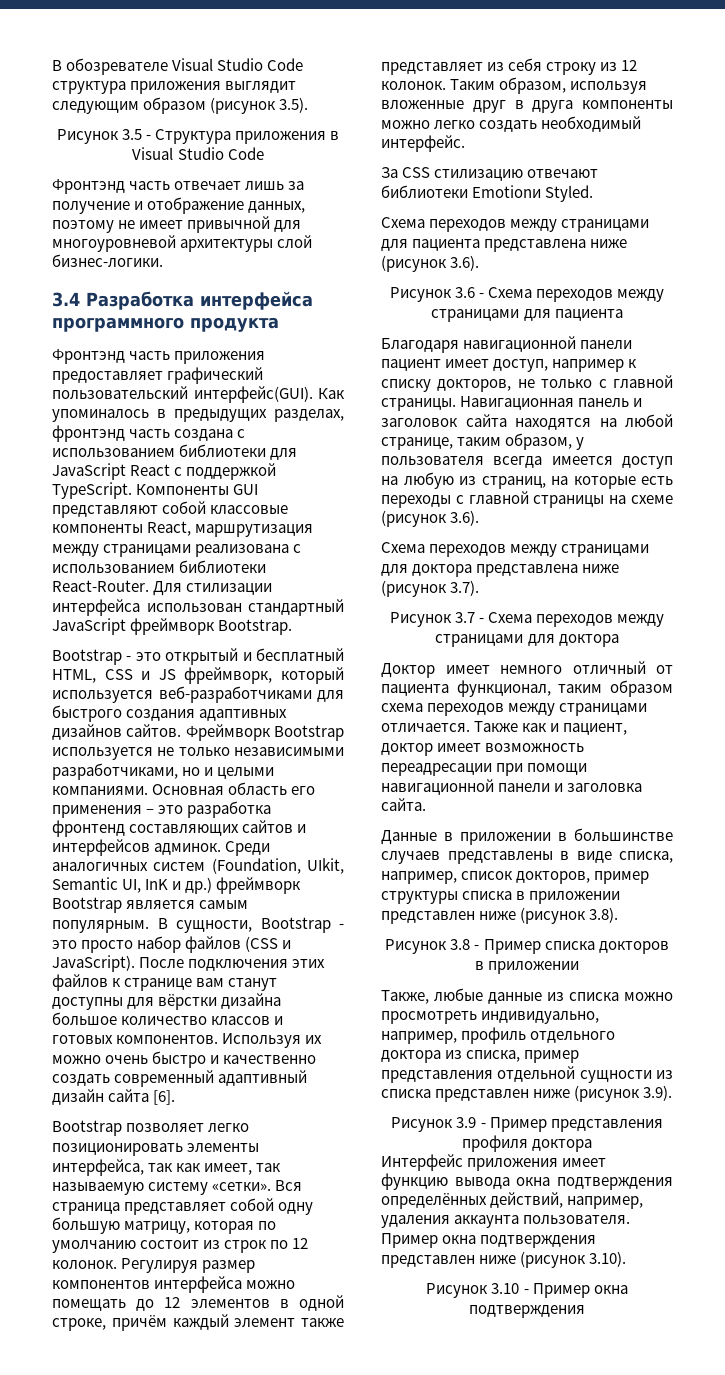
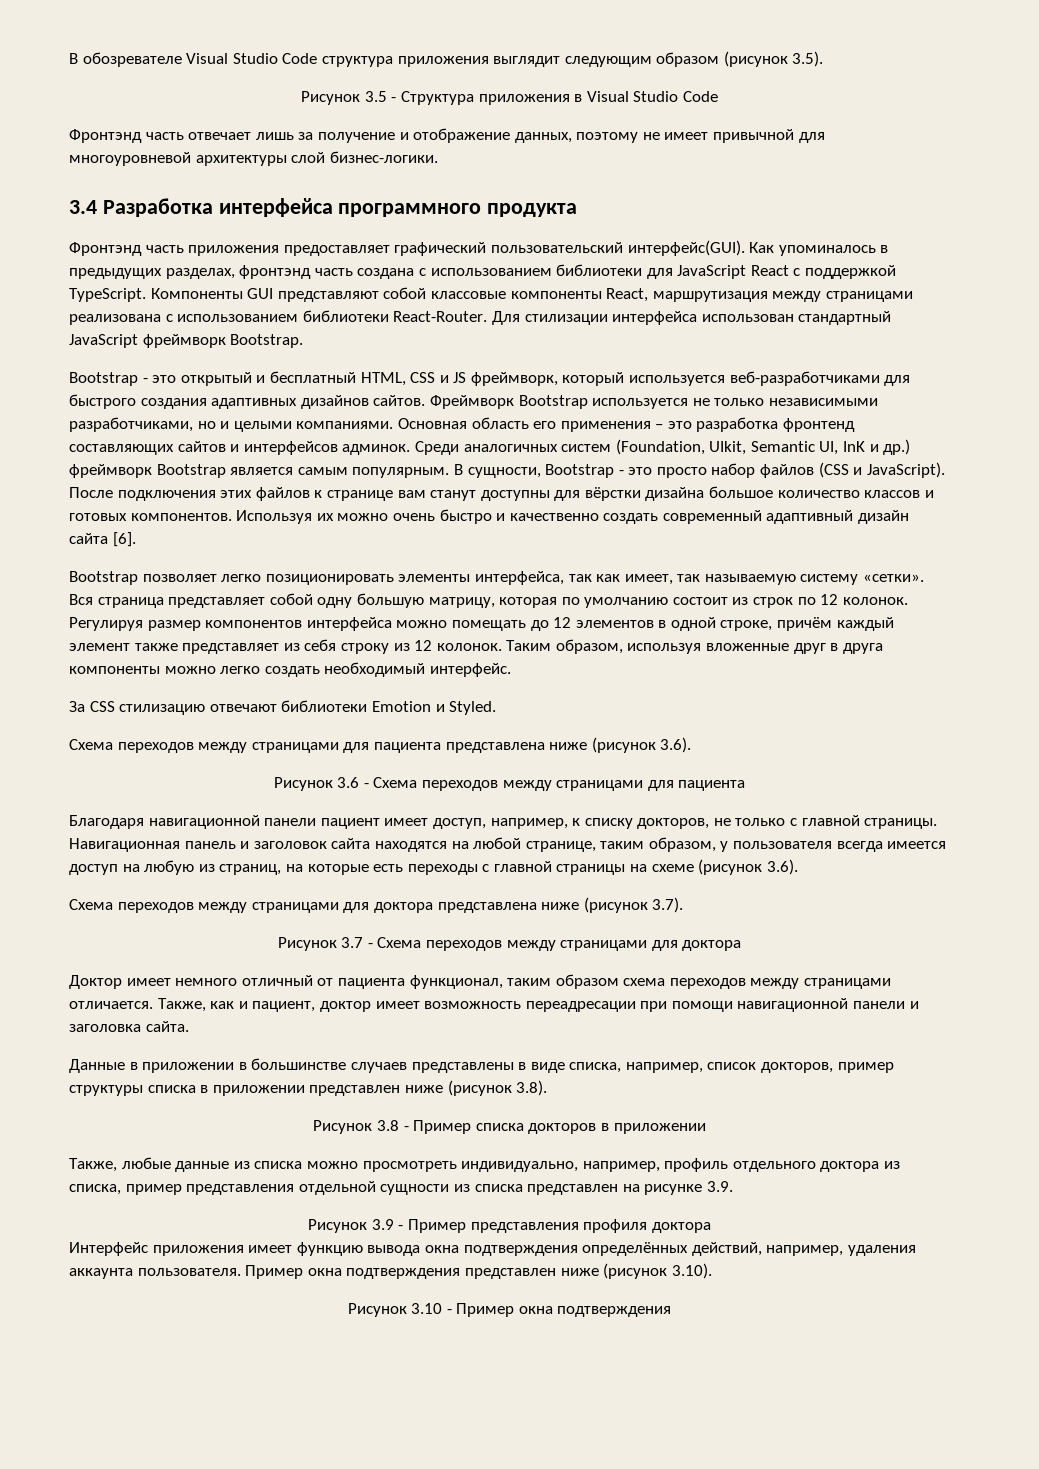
- За CSS стилизацию отвечают библиотеки Emotionи Styled.
+ За CSS стилизацию отвечают библиотеки Emotion и Styled.
- Благодаря навигационной панели пациент имеет доступ, например к списку докторов, не только с главной страницы.
+ Благодаря навигационной панели пациент имеет доступ, например, к списку докторов, не только с главной страницы.
- Также как и пациент, доктор имеет возможность переадресации при помощи навигационной панели и заголовка сайта.
+ Также, как и пациент, доктор имеет возможность переадресации при помощи навигационной панели и заголовка сайта.
- Также, любые данные из списка можно просмотреть индивидуально, например, профиль отдельного доктора из списка, пример представления отдельной сущности из списка представлен ниже (рисунок 3.9).
+ Также, любые данные из списка можно просмотреть индивидуально, например, профиль отдельного доктора из списка, пример представления отдельной сущности из списка представлен на рисунке 3.9.

